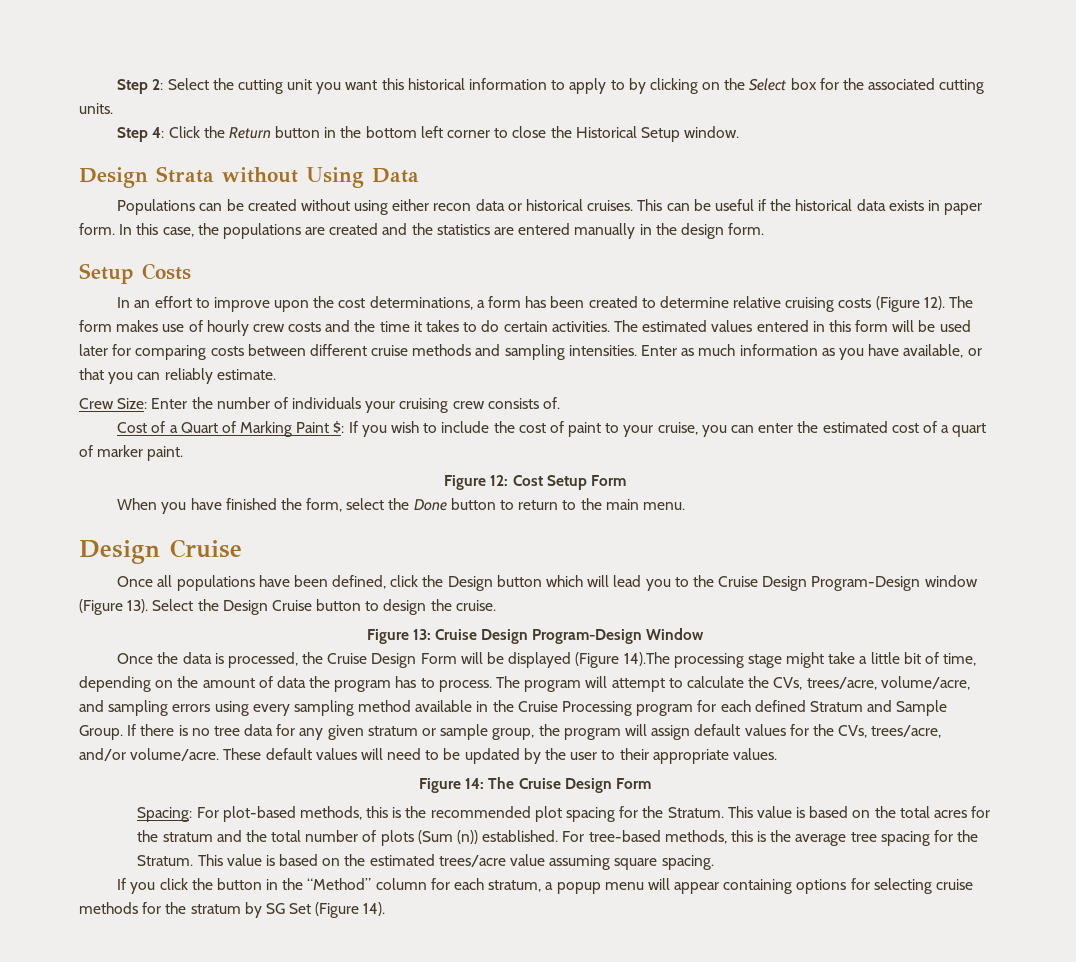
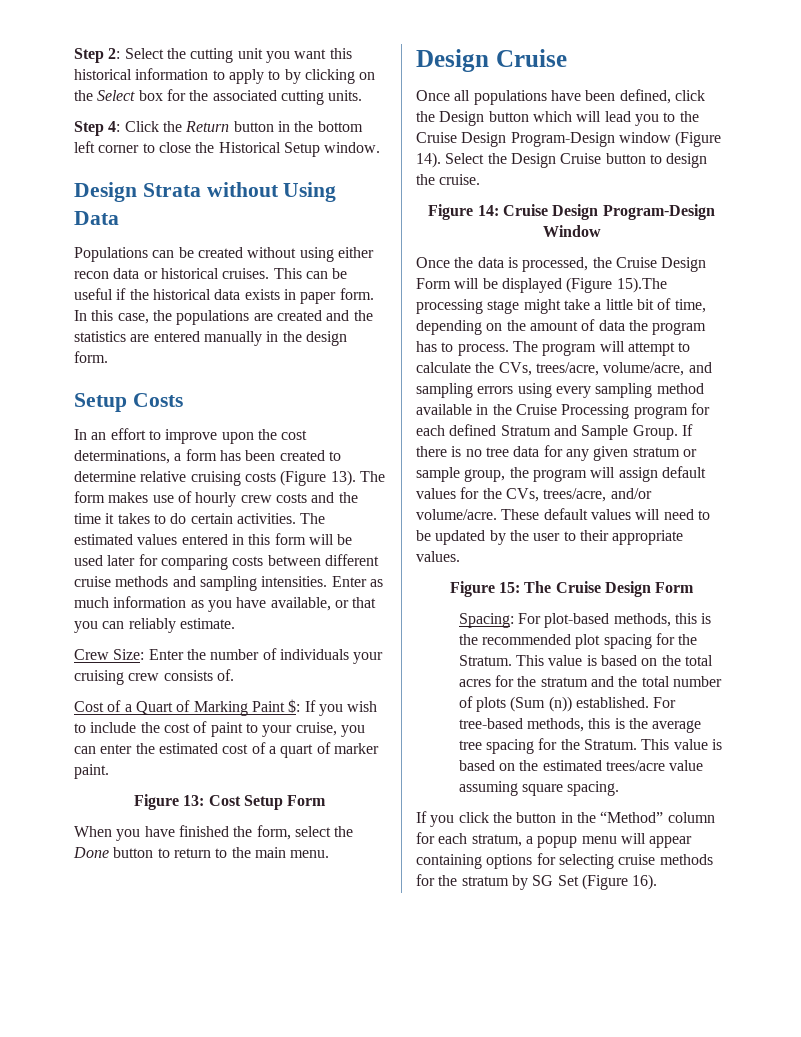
- In an effort to improve upon the cost determinations, a form has been created to determine relative cruising costs (Figure 12).
+ In an effort to improve upon the cost determinations, a form has been created to determine relative cruising costs (Figure 13).
- Figure 12: Cost Setup Form
+ Figure 13: Cost Setup Form
- Once all populations have been defined, click the Design button which will lead you to the Cruise Design Program-Design window (Figure 13).
+ Once all populations have been defined, click the Design button which will lead you to the Cruise Design Program-Design window (Figure 14).
- Figure 13: Cruise Design Program-Design Window
+ Figure 14: Cruise Design Program-Design Window
- Once the data is processed, the Cruise Design Form will be displayed (Figure 14).The processing stage might take a little bit of time, depending on the amount of data the program has to process.
+ Once the data is processed, the Cruise Design Form will be displayed (Figure 15).The processing stage might take a little bit of time, depending on the amount of data the program has to process.
- Figure 14: The Cruise Design Form
+ Figure 15: The Cruise Design Form
- If you click the button in the “Method” column for each stratum, a popup menu will appear containing options for selecting cruise methods for the stratum by SG Set (Figure 14).
+ If you click the button in the “Method” column for each stratum, a popup menu will appear containing options for selecting cruise methods for the stratum by SG Set (Figure 16).

